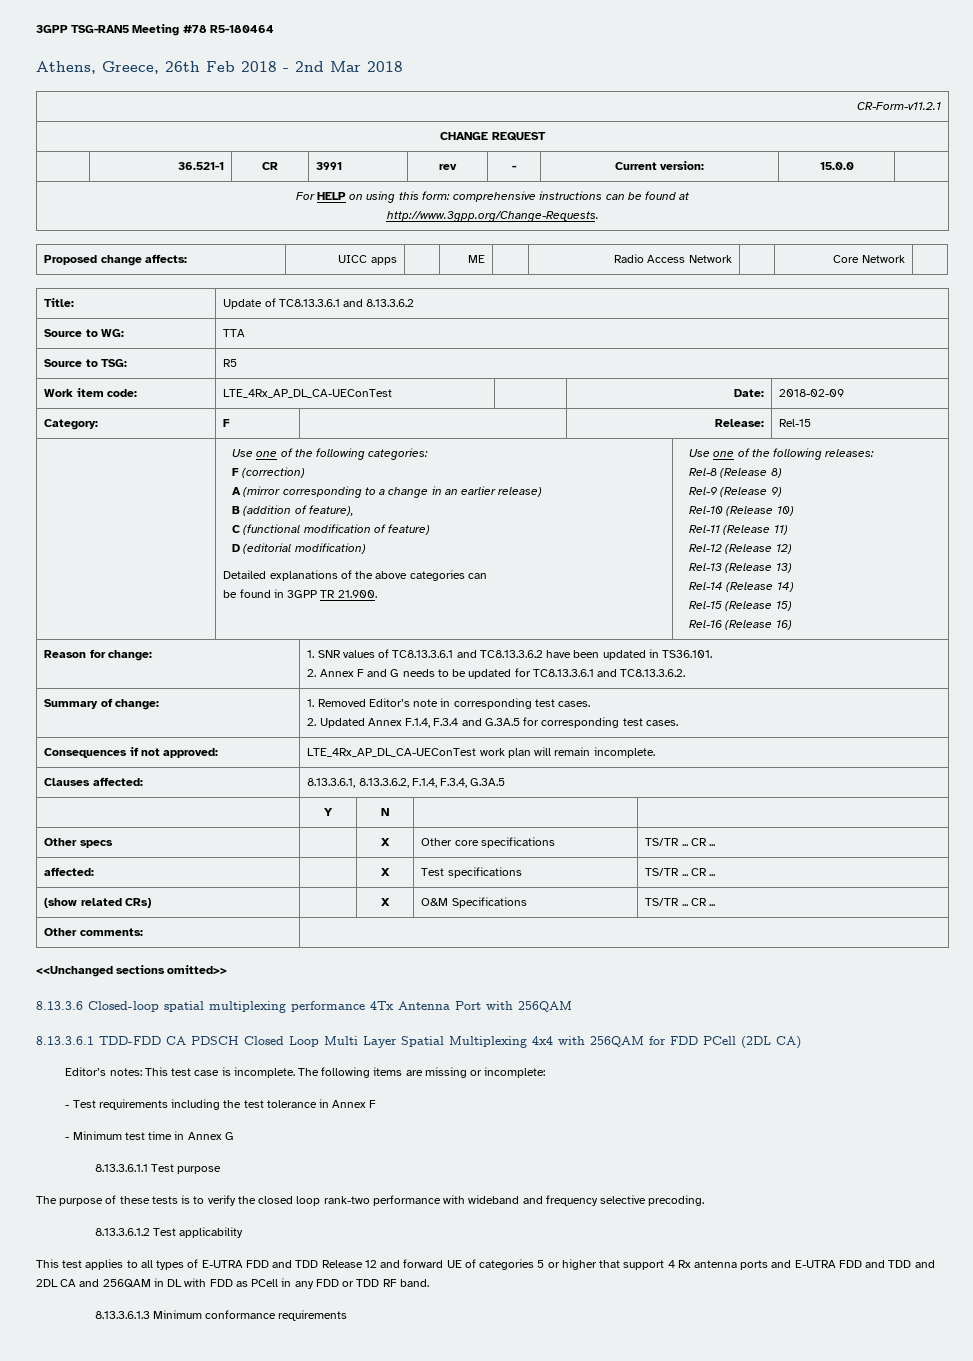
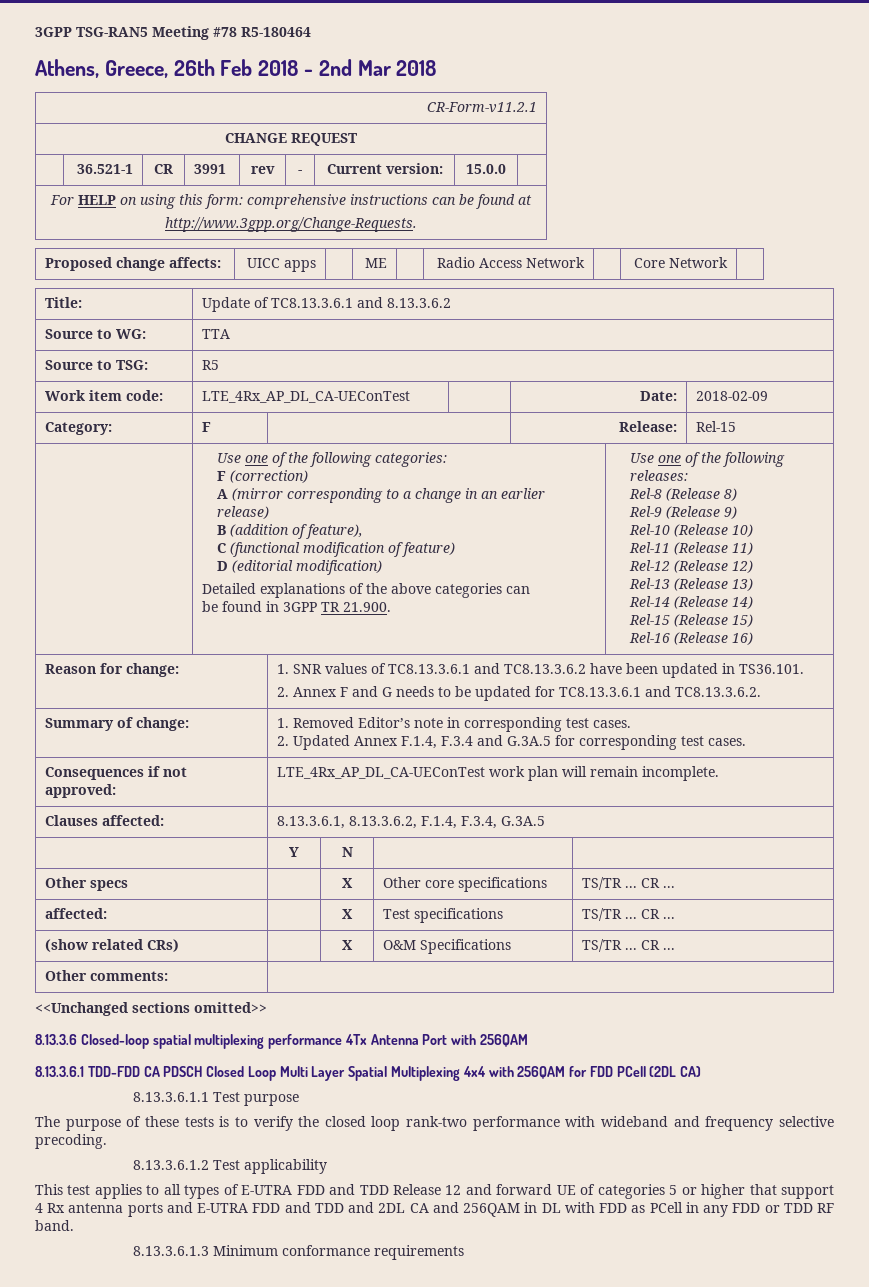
- Editor’s notes: This test case is incomplete. The following items are missing or incomplete:
- - Test requirements including the test tolerance in Annex F
- - Minimum test time in Annex G

